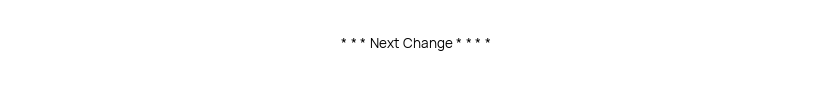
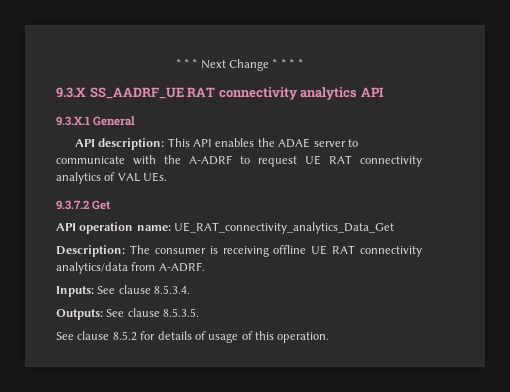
+ 9.3.X SS_AADRF_UE RAT connectivity analytics API
+ 9.3.X.1 General
+ API description: This API enables the ADAE server to communicate with the A-ADRF to request UE RAT connectivity analytics of VAL UEs.
+ 9.3.7.2 Get
+ API operation name: UE_RAT_connectivity_analytics_Data_Get
+ Description: The consumer is receiving offline UE RAT connectivity analytics/data from A-ADRF.
+ Inputs: See clause 8.5.3.4.
+ Outputs: See clause 8.5.3.5.
+ See clause 8.5.2 for details of usage of this operation.

